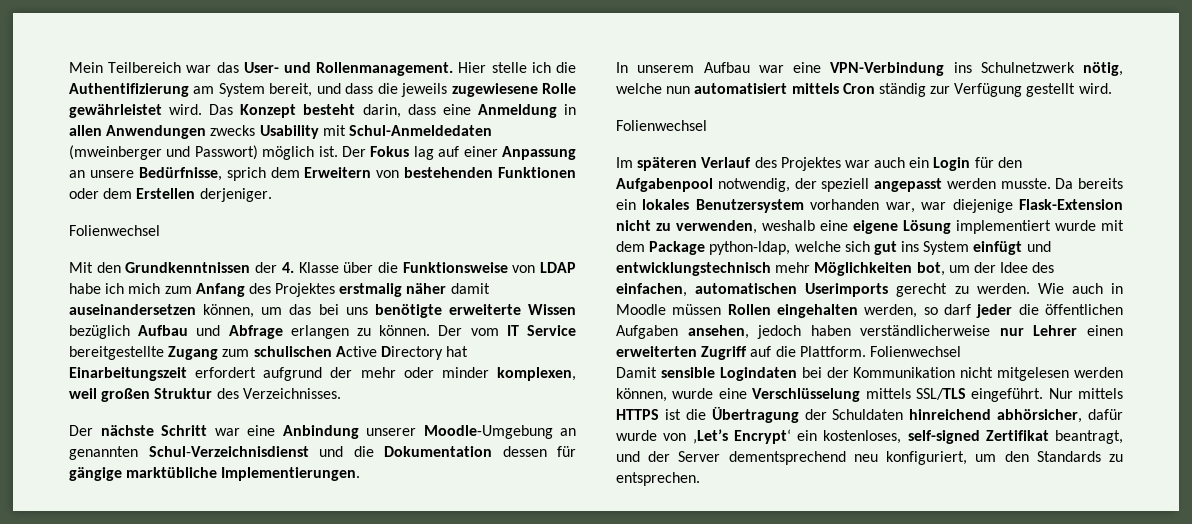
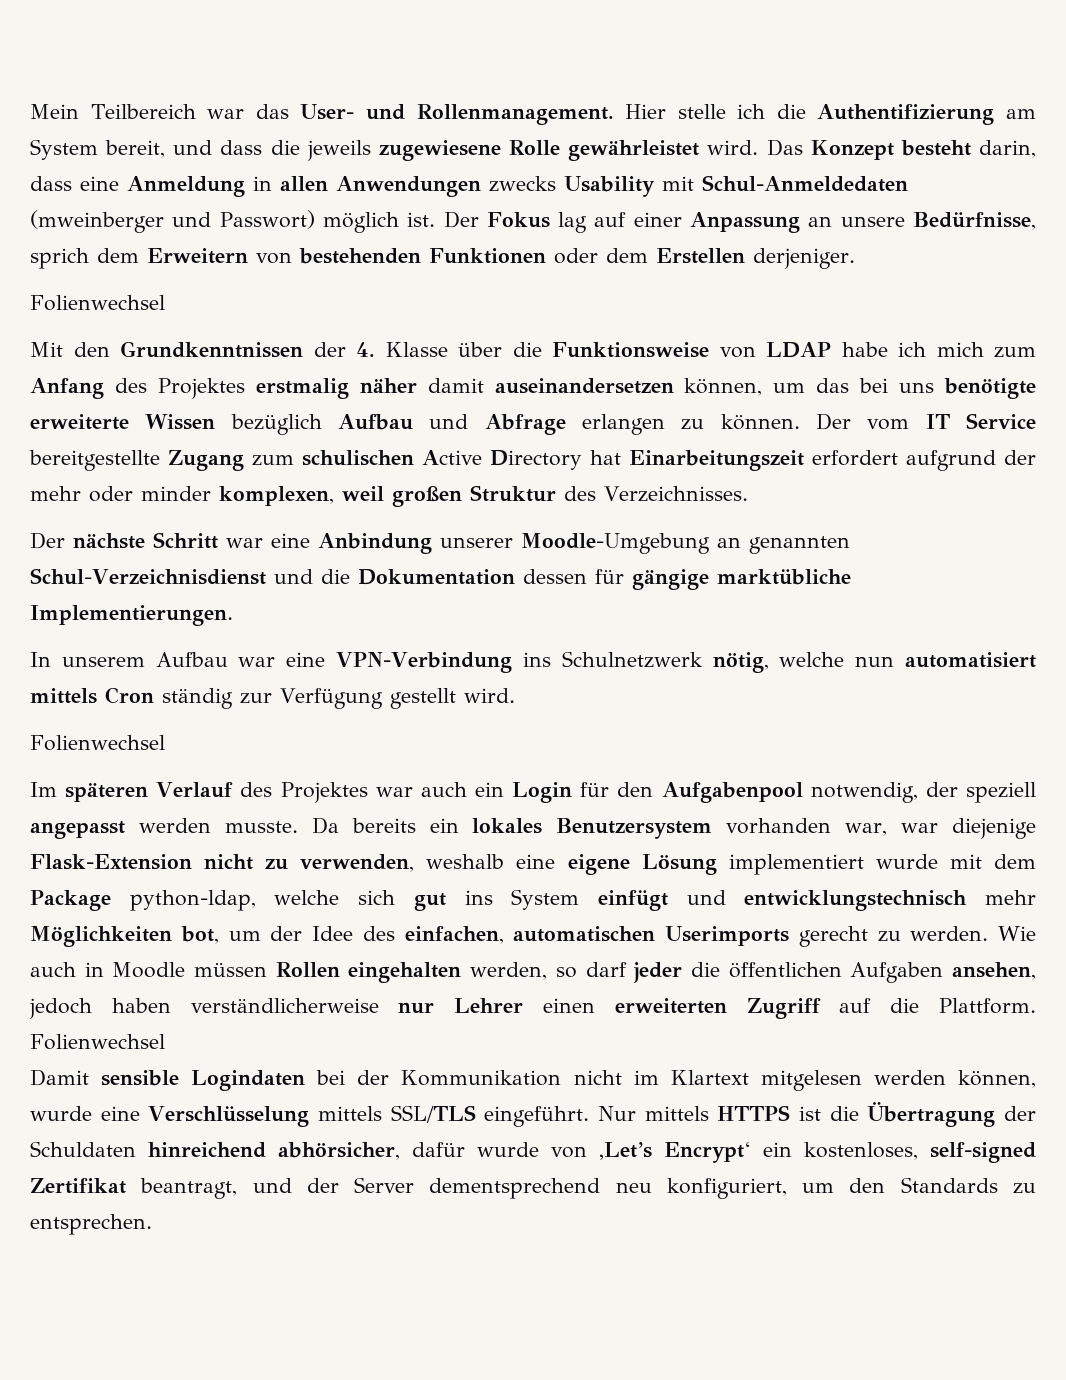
- Damit sensible Logindaten bei der Kommunikation nicht mitgelesen werden können, wurde eine Verschlüsselung mittels SSL/TLS eingeführt.
+ Damit sensible Logindaten bei der Kommunikation nicht im Klartext mitgelesen werden können, wurde eine Verschlüsselung mittels SSL/TLS eingeführt.

